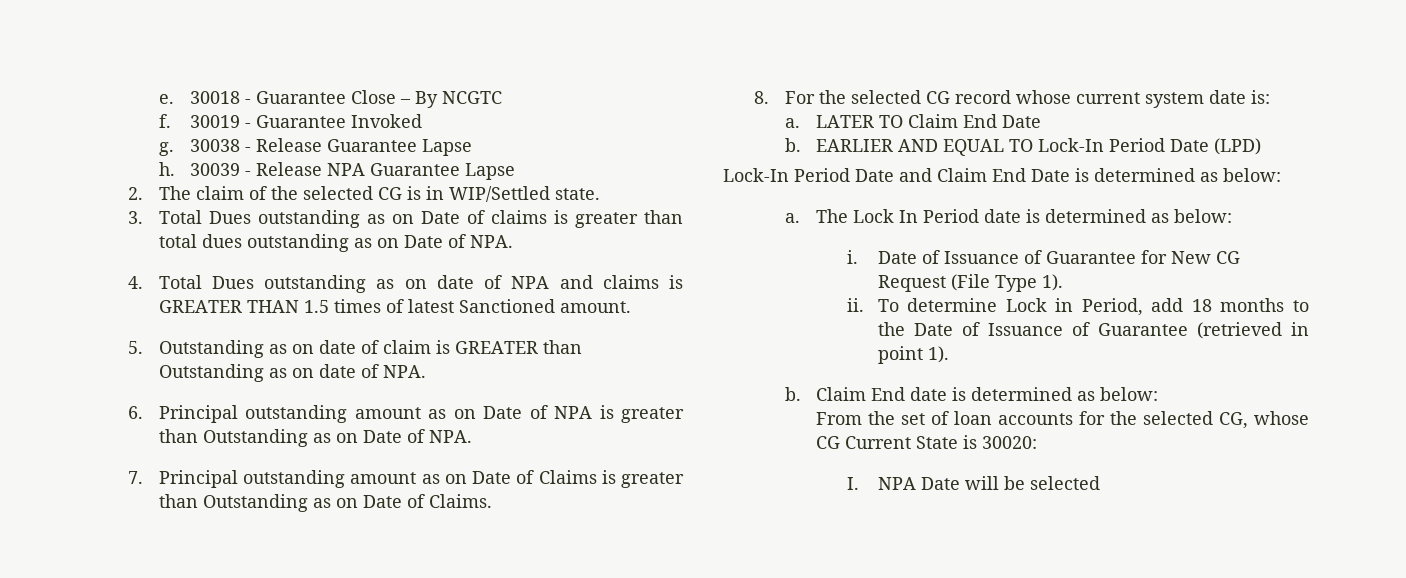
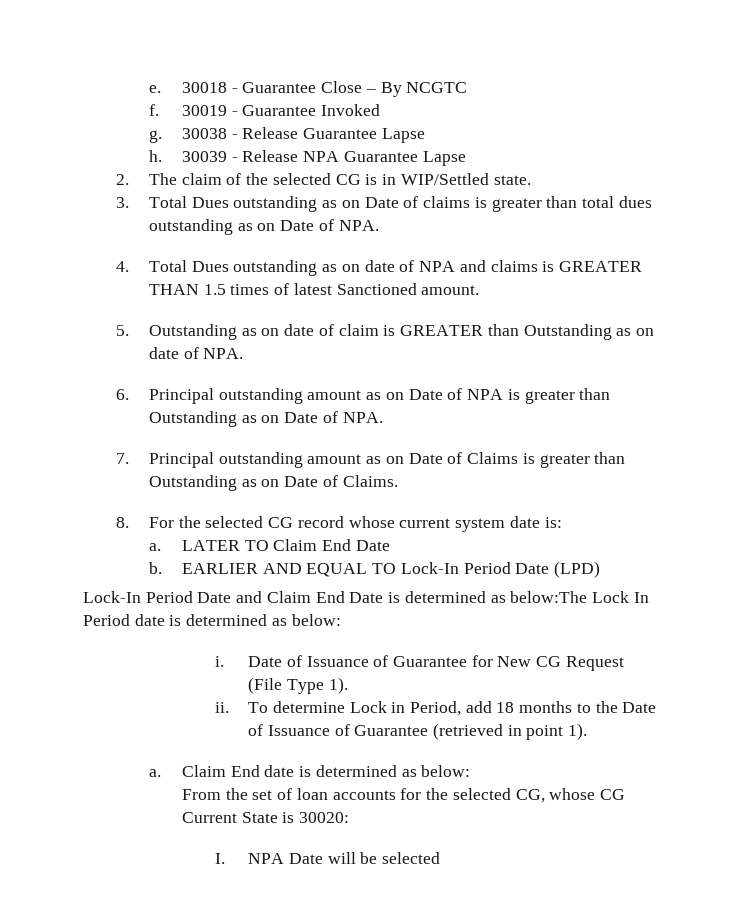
- Lock-In Period Date and Claim End Date is determined as below:
- a. The Lock In Period date is determined as below:
+ Lock-In Period Date and Claim End Date is determined as below:The Lock In Period date is determined as below:
  To determine Lock in Period, add 18 months to the Date of Issuance of Guarantee (retrieved in point 1).
- b.
+ a.

